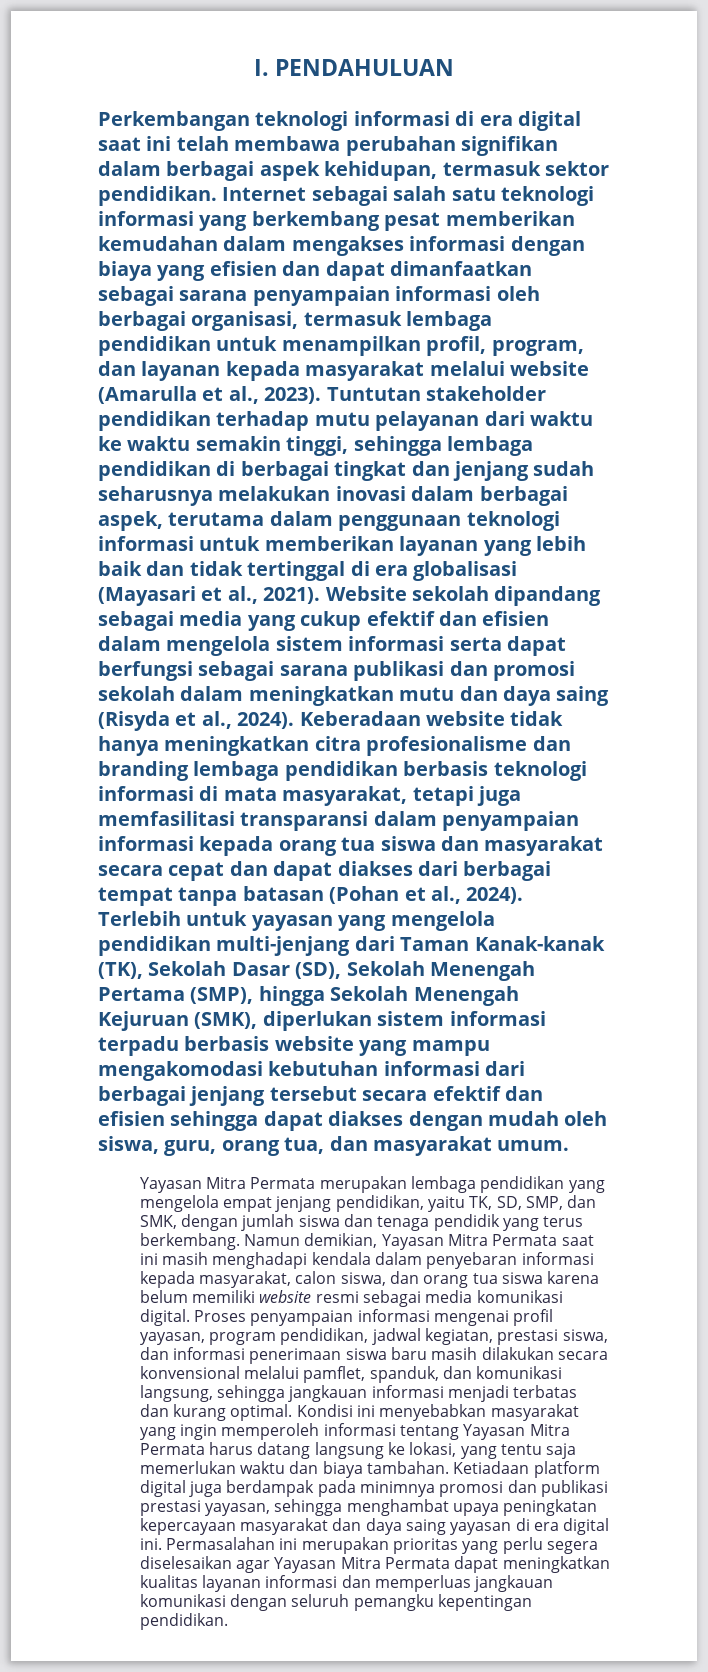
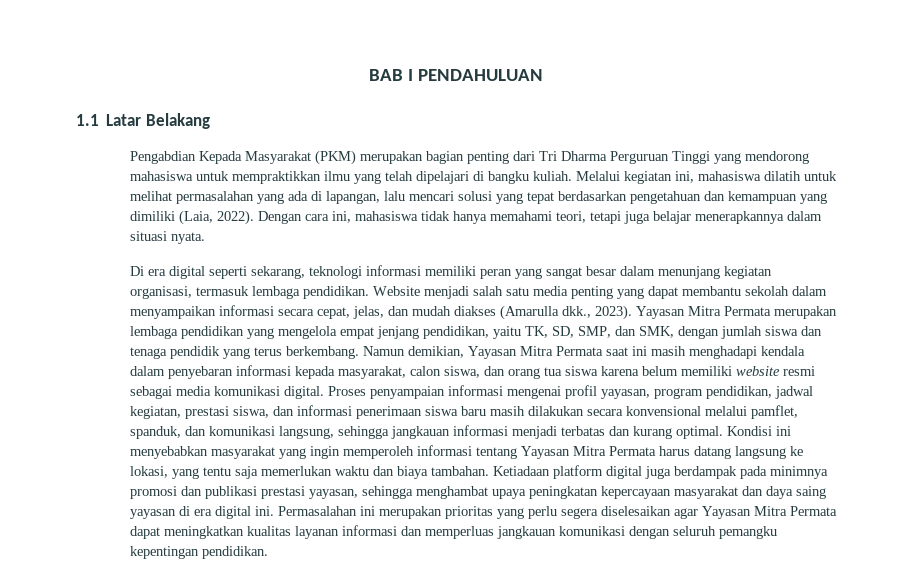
- I. PENDAHULUAN
+ BAB I PENDAHULUAN
- Perkembangan teknologi informasi di era digital saat ini telah membawa perubahan signifikan dalam berbagai aspek kehidupan, termasuk sektor pendidikan. Internet sebagai salah satu teknologi informasi yang berkembang pesat memberikan kemudahan dalam mengakses informasi dengan biaya yang efisien dan dapat dimanfaatkan sebagai sarana penyampaian informasi oleh berbagai organisasi, termasuk lembaga pendidikan untuk menampilkan profil, program, dan layanan kepada masyarakat melalui website (Amarulla et al., 2023). Tuntutan stakeholder pendidikan terhadap mutu pelayanan dari waktu ke waktu semakin tinggi, sehingga lembaga pendidikan di berbagai tingkat dan jenjang sudah seharusnya melakukan inovasi dalam berbagai aspek, terutama dalam penggunaan teknologi informasi untuk memberikan layanan yang lebih baik dan tidak tertinggal di era globalisasi (Mayasari et al., 2021). Website sekolah dipandang sebagai media yang cukup efektif dan efisien dalam mengelola sistem informasi serta dapat berfungsi sebagai sarana publikasi dan promosi sekolah dalam meningkatkan mutu dan daya saing (Risyda et al., 2024). Keberadaan website tidak hanya meningkatkan citra profesionalisme dan branding lembaga pendidikan berbasis teknologi informasi di mata masyarakat, tetapi juga memfasilitasi transparansi dalam penyampaian informasi kepada orang tua siswa dan masyarakat secara cepat dan dapat diakses dari berbagai tempat tanpa batasan (Pohan et al., 2024). Terlebih untuk yayasan yang mengelola pendidikan multi-jenjang dari Taman Kanak-kanak (TK), Sekolah Dasar (SD), Sekolah Menengah Pertama (SMP), hingga Sekolah Menengah Kejuruan (SMK), diperlukan sistem informasi terpadu berbasis website yang mampu mengakomodasi kebutuhan informasi dari berbagai jenjang tersebut secara efektif dan efisien sehingga dapat diakses dengan mudah oleh siswa, guru, orang tua, dan masyarakat umum.
- Yayasan Mitra Permata merupakan lembaga pendidikan yang mengelola empat jenjang pendidikan, yaitu TK, SD, SMP, dan SMK, dengan jumlah siswa dan tenaga pendidik yang terus berkembang.
+ 1.1 Latar Belakang
+ Pengabdian Kepada Masyarakat (PKM) merupakan bagian penting dari Tri Dharma Perguruan Tinggi yang mendorong mahasiswa untuk mempraktikkan ilmu yang telah dipelajari di bangku kuliah. Melalui kegiatan ini, mahasiswa dilatih untuk melihat permasalahan yang ada di lapangan, lalu mencari solusi yang tepat berdasarkan pengetahuan dan kemampuan yang dimiliki (Laia, 2022). Dengan cara ini, mahasiswa tidak hanya memahami teori, tetapi juga belajar menerapkannya dalam situasi nyata.
+ Di era digital seperti sekarang, teknologi informasi memiliki peran yang sangat besar dalam menunjang kegiatan organisasi, termasuk lembaga pendidikan. Website menjadi salah satu media penting yang dapat membantu sekolah dalam menyampaikan informasi secara cepat, jelas, dan mudah diakses (Amarulla dkk., 2023). Yayasan Mitra Permata merupakan lembaga pendidikan yang mengelola empat jenjang pendidikan, yaitu TK, SD, SMP, dan SMK, dengan jumlah siswa dan tenaga pendidik yang terus berkembang.

